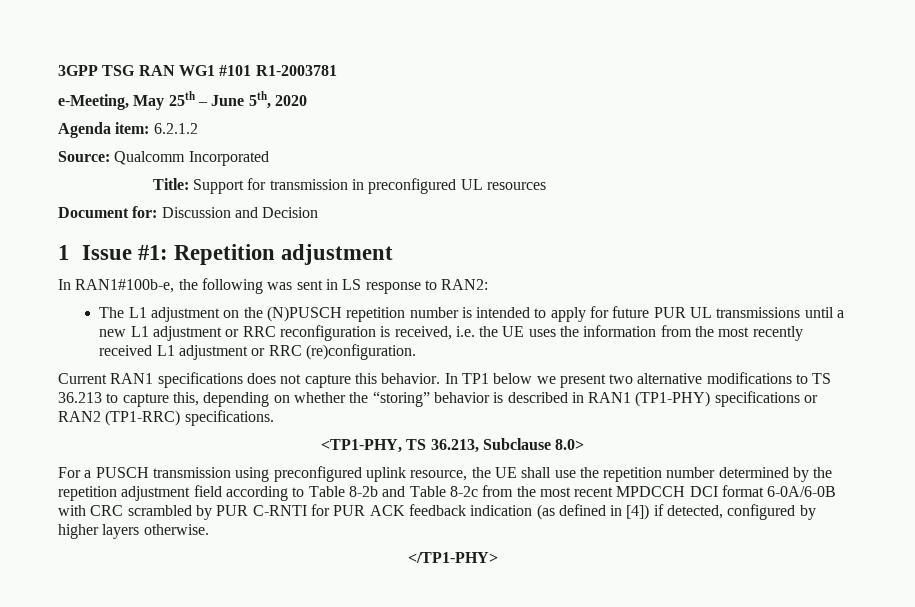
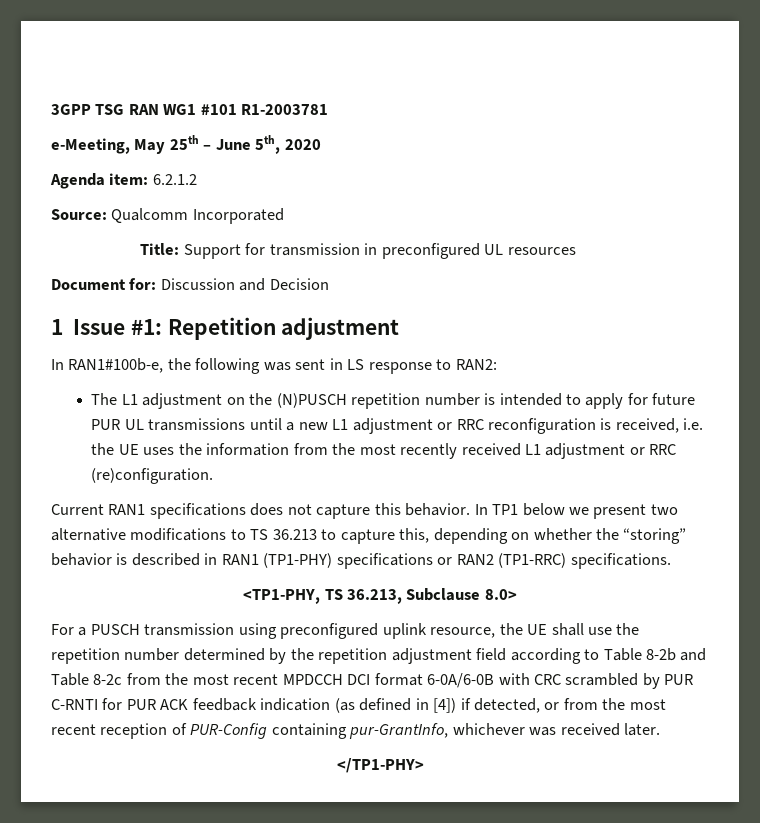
- For a PUSCH transmission using preconfigured uplink resource, the UE shall use the repetition number determined by the repetition adjustment field according to Table 8-2b and Table 8-2c from the most recent MPDCCH DCI format 6-0A/6-0B with CRC scrambled by PUR C-RNTI for PUR ACK feedback indication (as defined in [4]) if detected, configured by higher layers otherwise.
+ For a PUSCH transmission using preconfigured uplink resource, the UE shall use the repetition number determined by the repetition adjustment field according to Table 8-2b and Table 8-2c from the most recent MPDCCH DCI format 6-0A/6-0B with CRC scrambled by PUR C-RNTI for PUR ACK feedback indication (as defined in [4]) if detected, or from the most recent reception of PUR-Config containing pur-GrantInfo, whichever was received later.

